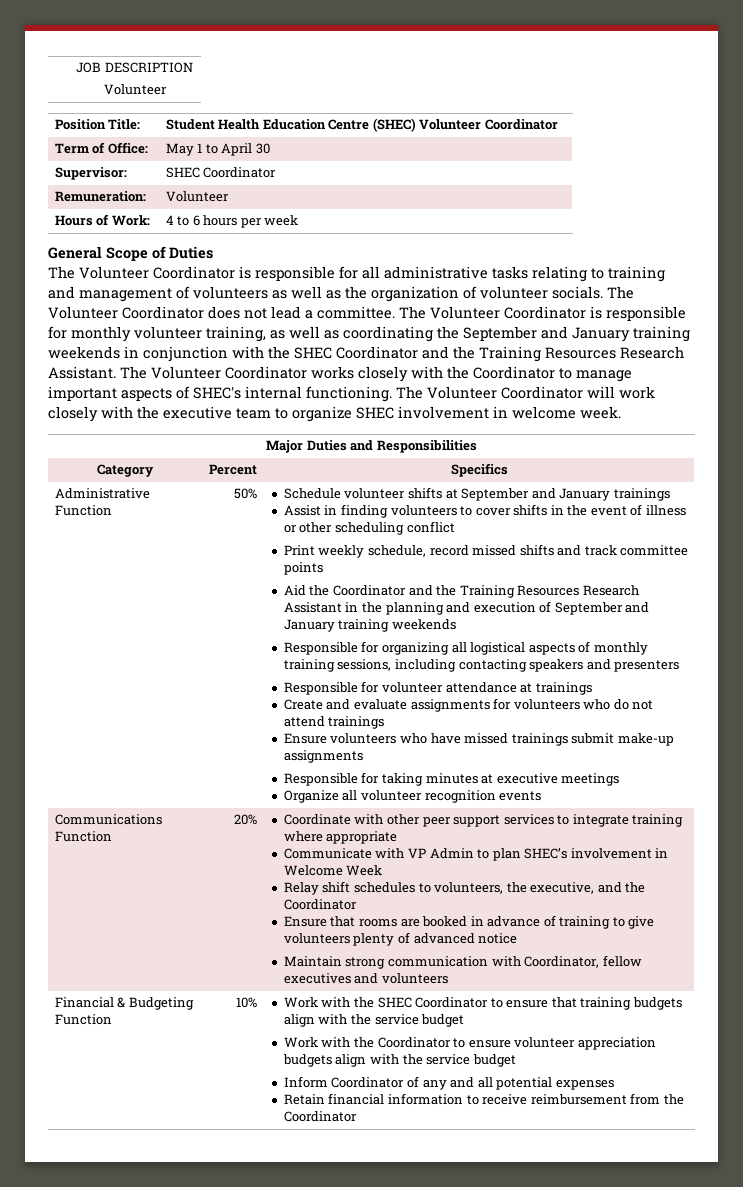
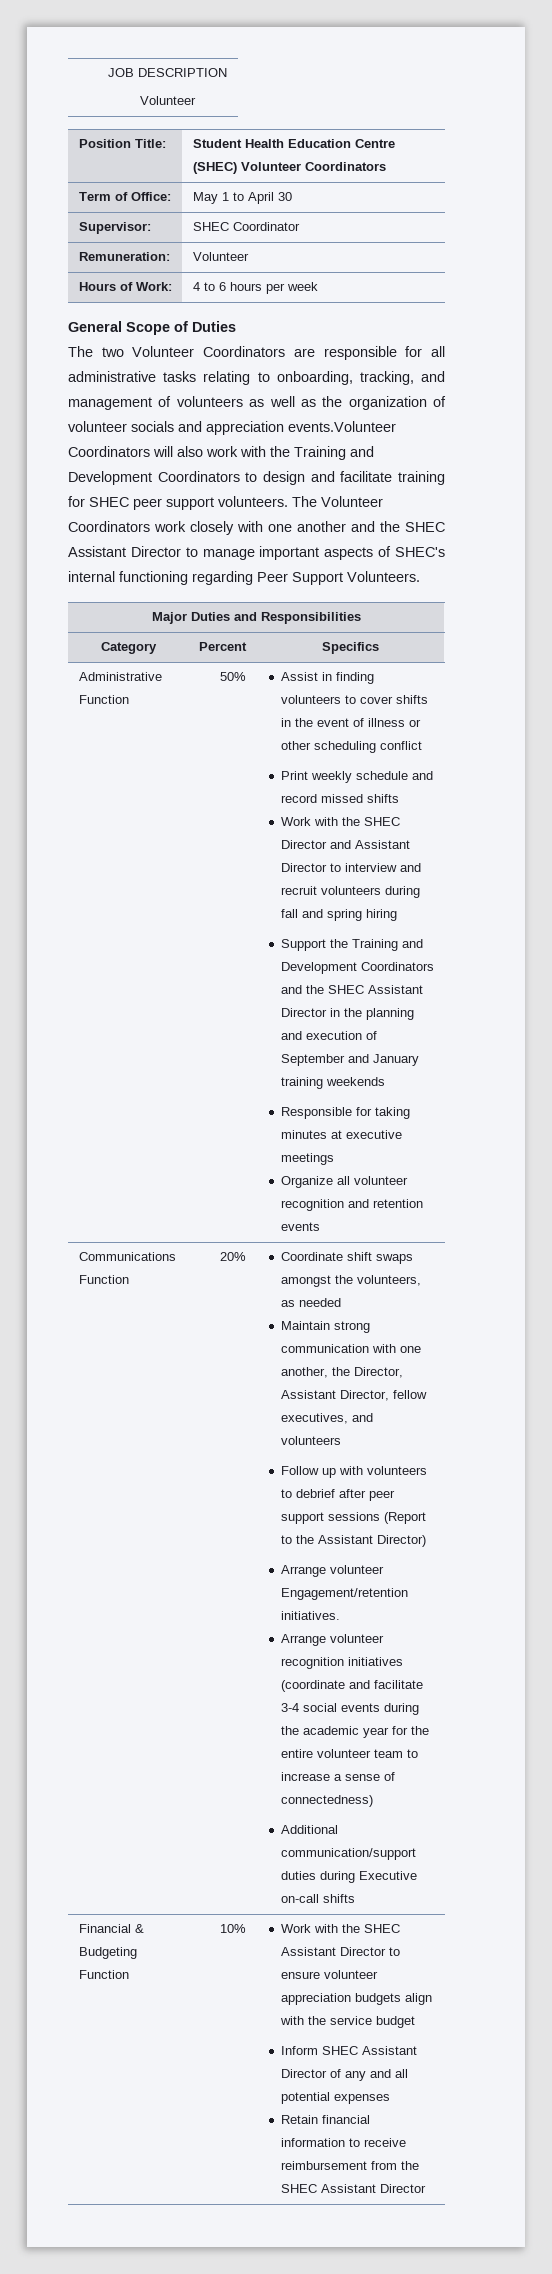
- Position Title: | Student Health Education Centre (SHEC) Volunteer Coordinator
+ Position Title: | Student Health Education Centre (SHEC) Volunteer Coordinators
- The Volunteer Coordinator is responsible for all administrative tasks relating to training and management of volunteers as well as the organization of volunteer socials. The Volunteer Coordinator does not lead a committee. The Volunteer Coordinator is responsible for monthly volunteer training, as well as coordinating the September and January training weekends in conjunction with the SHEC Coordinator and the Training Resources Research Assistant. The Volunteer Coordinator works closely with the Coordinator to manage important aspects of SHEC's internal functioning. The Volunteer Coordinator will work closely with the executive team to organize SHEC involvement in welcome week.
+ The two Volunteer Coordinators are responsible for all administrative tasks relating to onboarding, tracking, and management of volunteers as well as the organization of volunteer socials and appreciation events.Volunteer Coordinators will also work with the Training and Development Coordinators to design and facilitate training for SHEC peer support volunteers. The Volunteer Coordinators work closely with one another and the SHEC Assistant Director to manage important aspects of SHEC's internal functioning regarding Peer Support Volunteers.
- Schedule volunteer shifts at September and January trainings
- Print weekly schedule, record missed shifts and track committee points
- Aid the Coordinator and the Training Resources Research Assistant in the planning and execution of September and January training weekends
+ Print weekly schedule and record missed shifts
+ Work with the SHEC Director and Assistant Director to interview and recruit volunteers during fall and spring hiring
+ Support the Training and Development Coordinators and the SHEC Assistant Director in the planning and execution of September and January training weekends
- Responsible for organizing all logistical aspects of monthly training sessions, including contacting speakers and presenters
- Responsible for volunteer attendance at trainings
- Create and evaluate assignments for volunteers who do not attend trainings
- Ensure volunteers who have missed trainings submit make-up assignments
- Organize all volunteer recognition events
+ Organize all volunteer recognition and retention events
- Coordinate with other peer support services to integrate training where appropriate
- Communicate with VP Admin to plan SHEC’s involvement in Welcome Week
- Relay shift schedules to volunteers, the executive, and the Coordinator
- Ensure that rooms are booked in advance of training to give volunteers plenty of advanced notice
- Maintain strong communication with Coordinator, fellow executives and volunteers
+ Coordinate shift swaps amongst the volunteers, as needed
+ Maintain strong communication with one another, the Director, Assistant Director, fellow executives, and volunteers
+ Follow up with volunteers to debrief after peer support sessions (Report to the Assistant Director)
+ Arrange volunteer Engagement/retention initiatives.
+ Arrange volunteer recognition initiatives (coordinate and facilitate 3-4 social events during the academic year for the entire volunteer team to increase a sense of connectedness)
+ Additional communication/support duties during Executive on-call shifts
- Work with the SHEC Coordinator to ensure that training budgets align with the service budget
- Work with the Coordinator to ensure volunteer appreciation budgets align with the service budget
+ Work with the SHEC Assistant Director to ensure volunteer appreciation budgets align with the service budget
- Inform Coordinator of any and all potential expenses
+ Inform SHEC Assistant Director of any and all potential expenses
- Retain financial information to receive reimbursement from the Coordinator
+ Retain financial information to receive reimbursement from the SHEC Assistant Director

